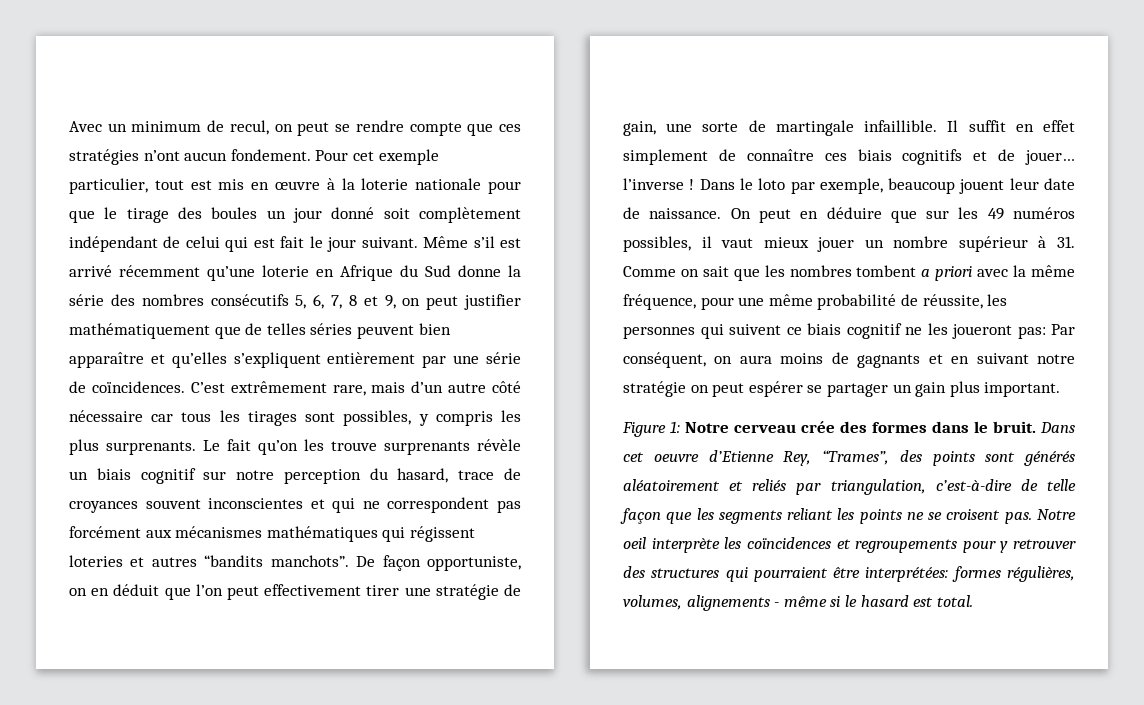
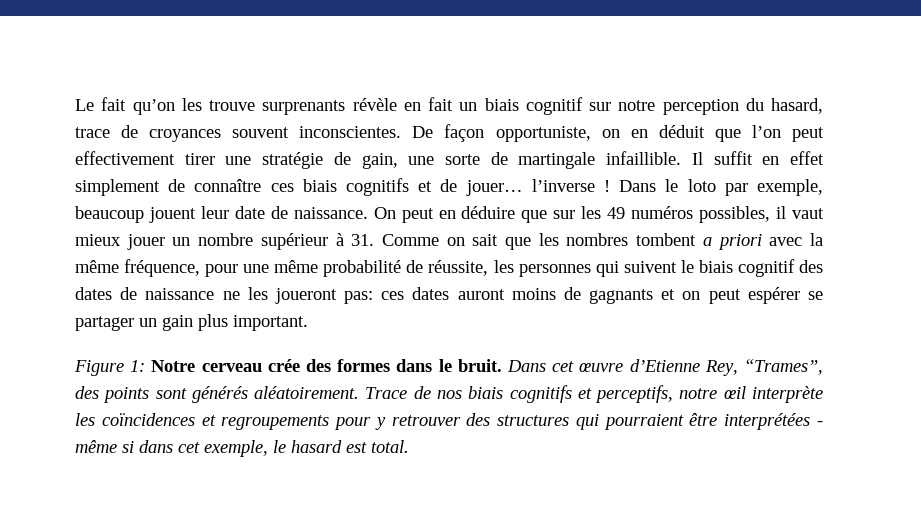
- Avec un minimum de recul, on peut se rendre compte que ces stratégies n’ont aucun fondement. Pour cet exemple particulier, tout est mis en œuvre à la loterie nationale pour que le tirage des boules un jour donné soit complètement indépendant de celui qui est fait le jour suivant. Même s’il est arrivé récemment qu’une loterie en Afrique du Sud donne la série des nombres consécutifs 5, 6, 7, 8 et 9, on peut justifier mathématiquement que de telles séries peuvent bien apparaître et qu’elles s’expliquent entièrement par une série de coïncidences. C’est extrêmement rare, mais d’un autre côté nécessaire car tous les tirages sont possibles, y compris les plus surprenants. Le fait qu’on les trouve surprenants révèle un biais cognitif sur notre perception du hasard, trace de croyances souvent inconscientes et qui ne correspondent pas forcément aux mécanismes mathématiques qui régissent loteries et autres “bandits manchots”.
+ Le fait qu’on les trouve surprenants révèle en fait un biais cognitif sur notre perception du hasard, trace de croyances souvent inconscientes.
- On peut en déduire que sur les 49 numéros possibles, il vaut mieux jouer un nombre supérieur à 31. Comme on sait que les nombres tombent a priori avec la même fréquence, pour une même probabilité de réussite, les personnes qui suivent ce biais cognitif ne les joueront pas: Par conséquent, on aura moins de gagnants et en suivant notre stratégie on peut espérer se partager un gain plus important.
+ On peut en déduire que sur les 49 numéros possibles, il vaut mieux jouer un nombre supérieur à 31. Comme on sait que les nombres tombent a priori avec la même fréquence, pour une même probabilité de réussite, les personnes qui suivent le biais cognitif des dates de naissance ne les joueront pas: ces dates auront moins de gagnants et on peut espérer se partager un gain plus important.
- Dans cet oeuvre d’Etienne Rey, “Trames”, des points sont générés aléatoirement et reliés par triangulation, c’est-à-dire de telle façon que les segments reliant les points ne se croisent pas. Notre oeil interprète les coïncidences et regroupements pour y retrouver des structures qui pourraient être interprétées: formes régulières, volumes, alignements - même si le hasard est total.
+ Dans cet œuvre d’Etienne Rey, “Trames”, des points sont générés aléatoirement. Trace de nos biais cognitifs et perceptifs, notre œil interprète les coïncidences et regroupements pour y retrouver des structures qui pourraient être interprétées - même si dans cet exemple, le hasard est total.

